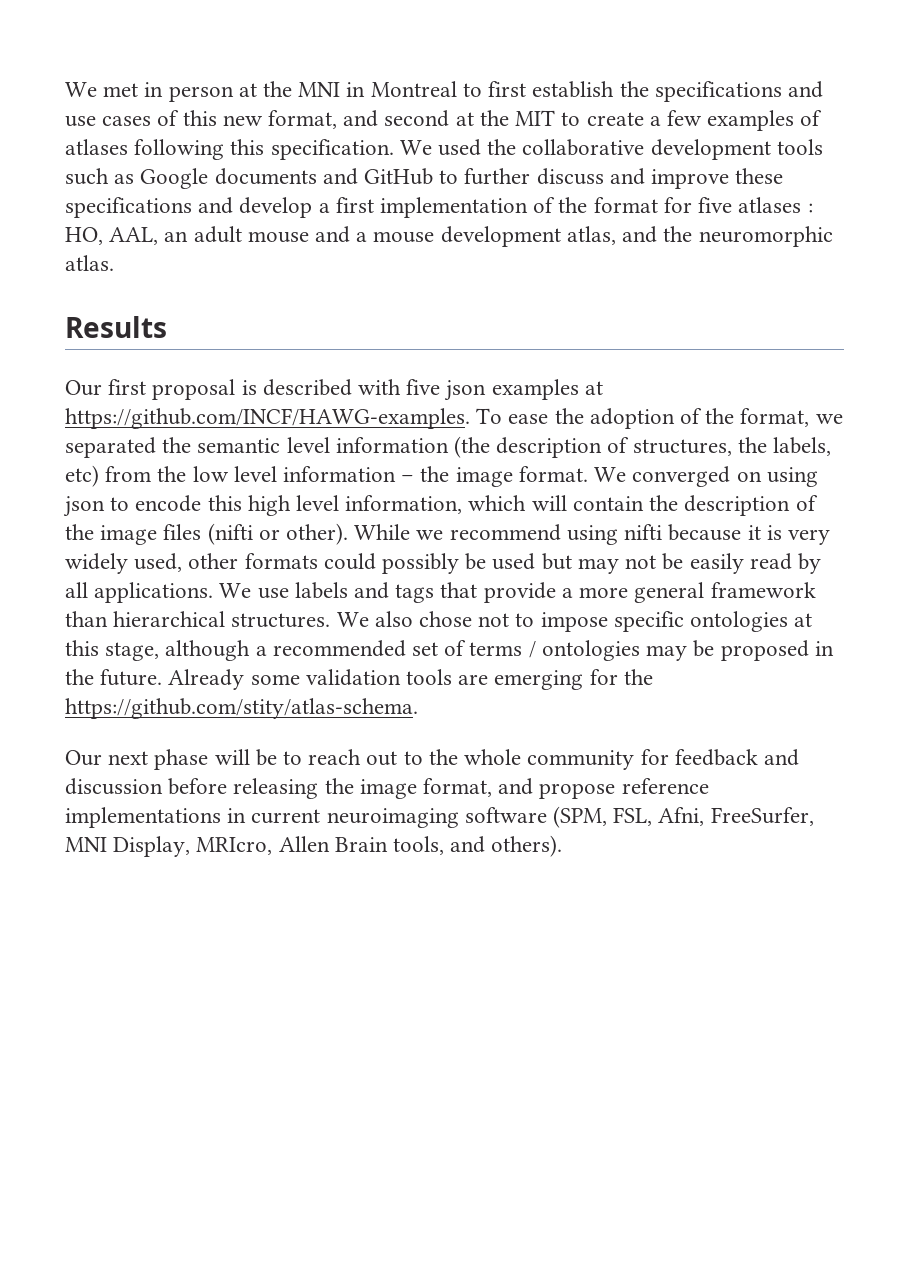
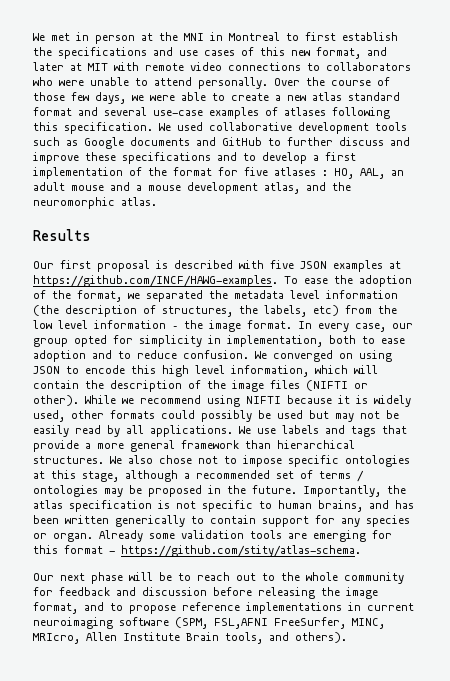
- We met in person at the MNI in Montreal to first establish the specifications and use cases of this new format, and second at the MIT to create a few examples of atlases following this specification.
+ We met in person at the MNI in Montreal to first establish the specifications and use cases of this new format, and later at MIT with remote video connections to collaborators who were unable to attend personally. Over the course of those few days, we were able to create a new atlas standard format and several use-case examples of atlases following this specification.
- We used the collaborative development tools such as Google documents and GitHub to further discuss and improve these specifications and develop a first implementation of the format for five atlases : HO, AAL, an adult mouse and a mouse development atlas, and the neuromorphic atlas.
+ We used collaborative development tools such as Google documents and GitHub to further discuss and improve these specifications and to develop a first implementation of the format for five atlases : HO, AAL, an adult mouse and a mouse development atlas, and the neuromorphic atlas.
- Our first proposal is described with five json examples at https://github.com/INCF/HAWG-examples. To ease the adoption of the format, we separated the semantic level information (the description of structures, the labels, etc) from the low level information – the image format.
+ Our first proposal is described with five JSON examples at https://github.com/INCF/HAWG-examples. To ease the adoption of the format, we separated the metadata level information (the description of structures, the labels, etc) from the low level information – the image format.
+ In every case, our group opted for simplicity in implementation, both to ease adoption and to reduce confusion.
- We converged on using json to encode this high level information, which will contain the description of the image files (nifti or other).
+ We converged on using JSON to encode this high level information, which will contain the description of the image files (NIFTI or other).
- While we recommend using nifti because it is very widely used, other formats could possibly be used but may not be easily read by all applications.
+ While we recommend using NIFTI because it is widely used, other formats could possibly be used but may not be easily read by all applications.
+ Importantly, the atlas specification is not specific to human brains, and has been written generically to contain support for any species or organ.
- Already some validation tools are emerging for the https://github.com/stity/atlas-schema.
+ Already some validation tools are emerging for this format - https://github.com/stity/atlas-schema.
- Our next phase will be to reach out to the whole community for feedback and discussion before releasing the image format, and propose reference implementations in current neuroimaging software (SPM, FSL, Afni, FreeSurfer, MNI Display, MRIcro, Allen Brain tools, and others).
+ Our next phase will be to reach out to the whole community for feedback and discussion before releasing the image format, and to propose reference implementations in current neuroimaging software (SPM, FSL,AFNI FreeSurfer, MINC, MRIcro, Allen Institute Brain tools, and others).

